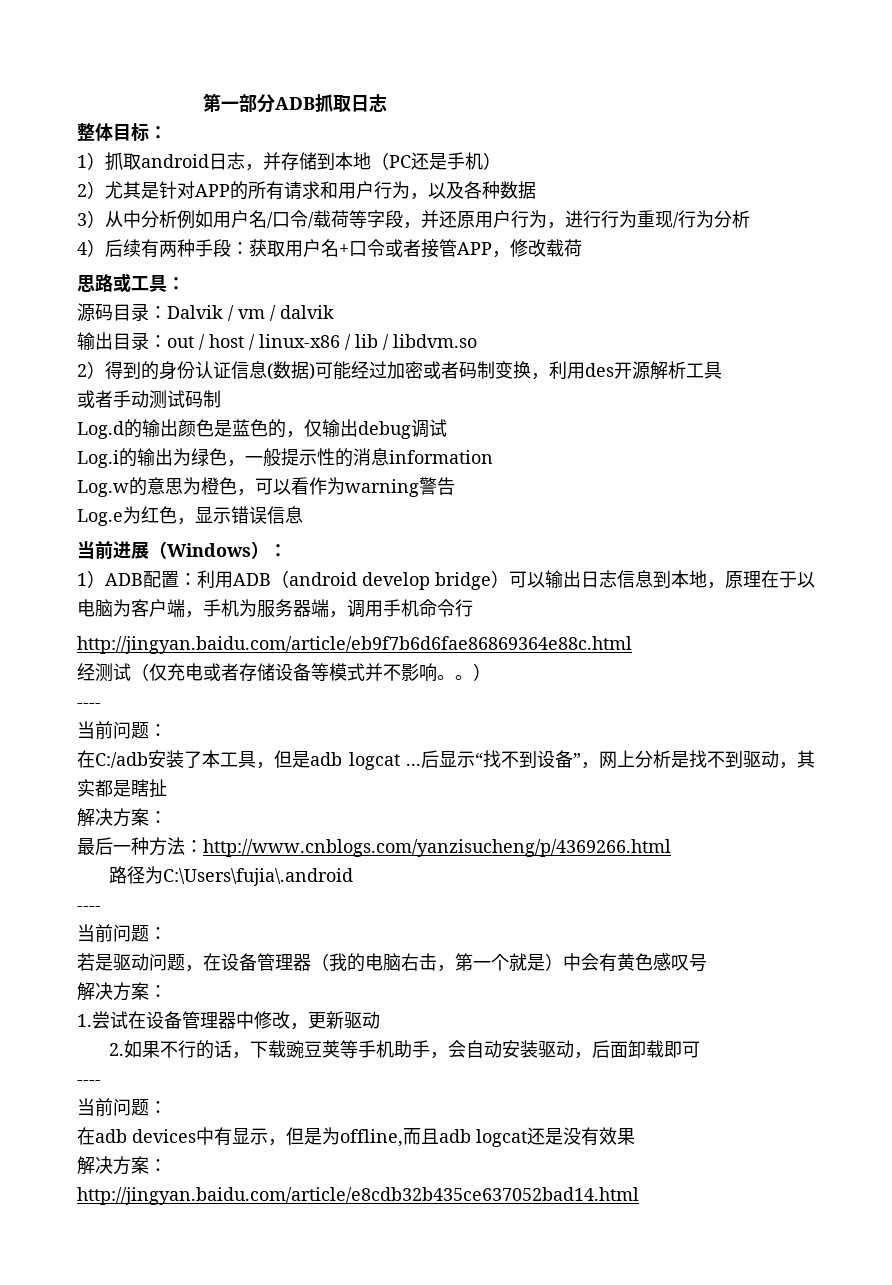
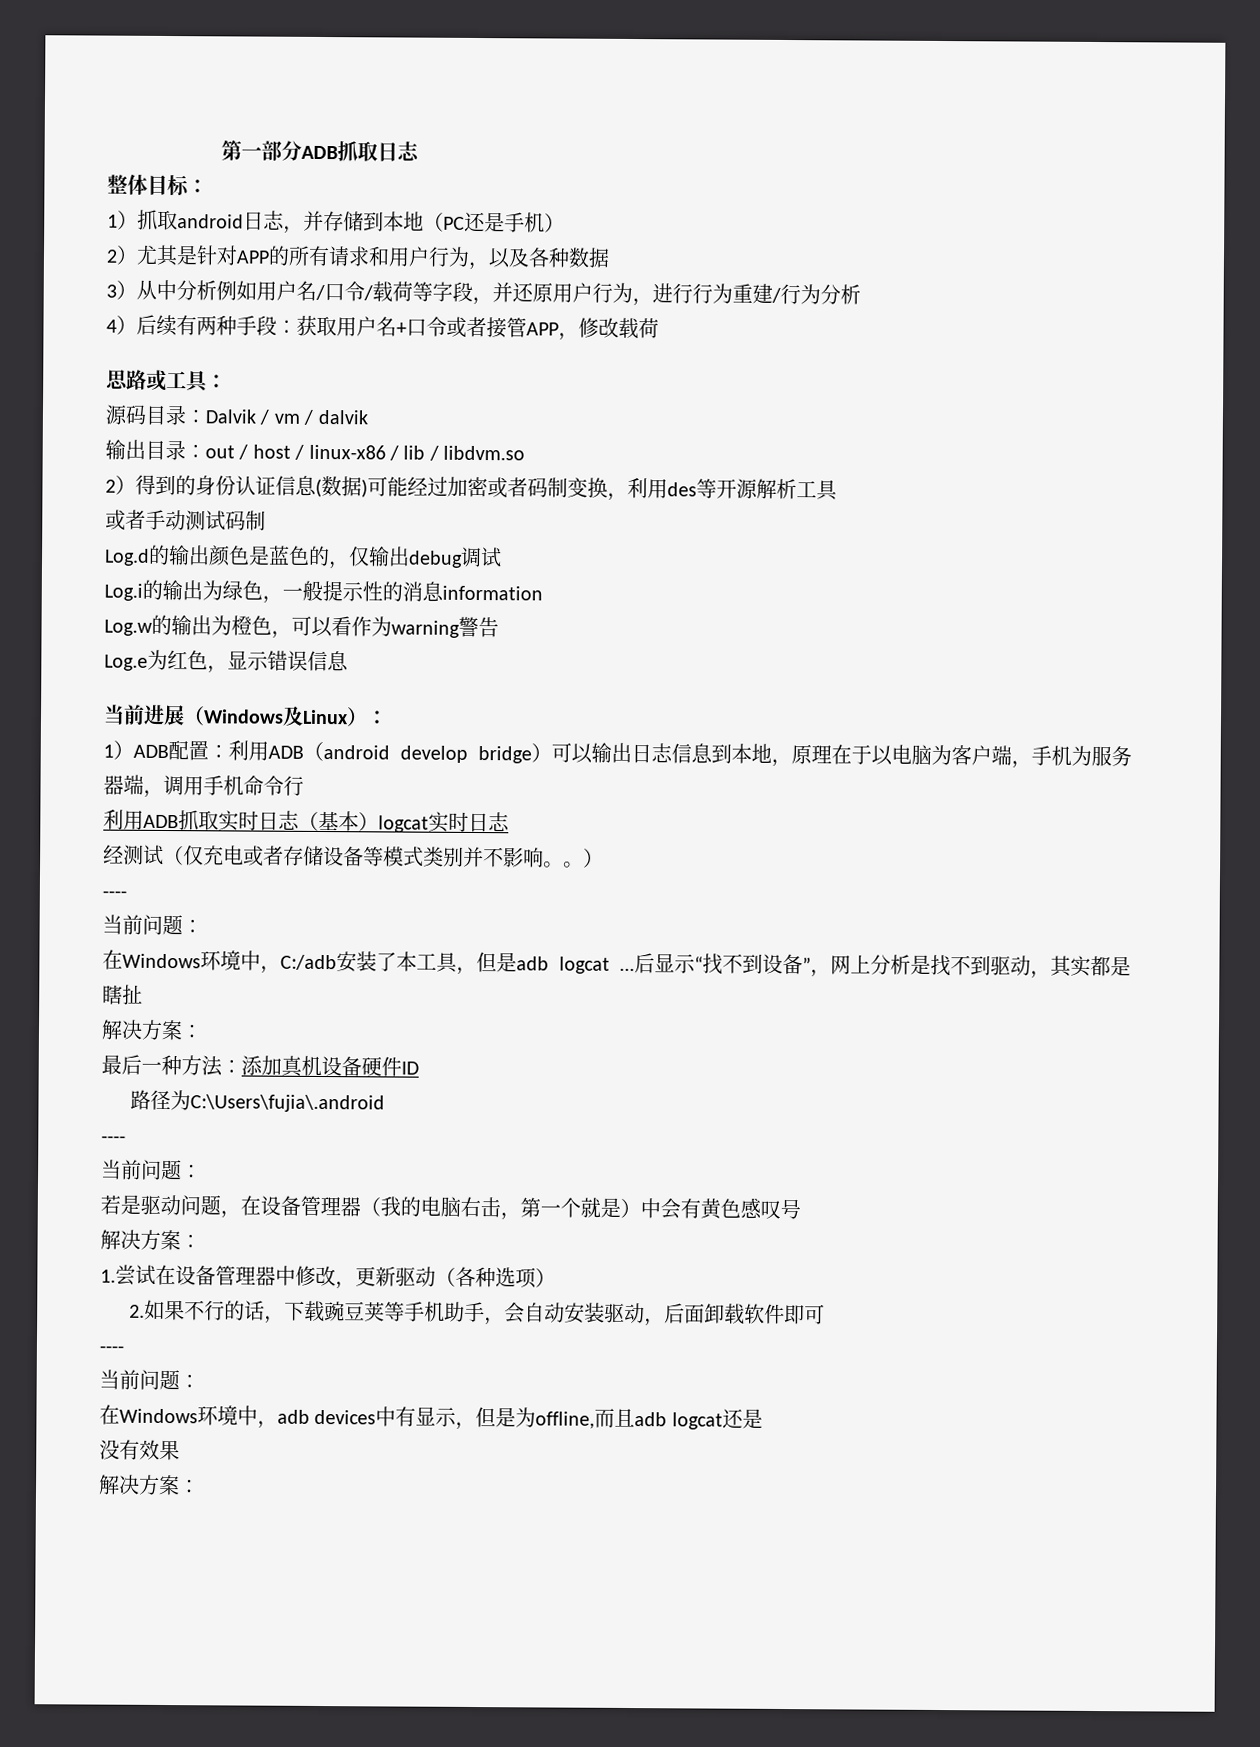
- 3）从中分析例如用户名/口令/载荷等字段，并还原用户行为，进行行为重现/行为分析
+ 3）从中分析例如用户名/口令/载荷等字段，并还原用户行为，进行行为重建/行为分析
- 2）得到的身份认证信息(数据)可能经过加密或者码制变换，利用des开源解析工具
+ 2）得到的身份认证信息(数据)可能经过加密或者码制变换，利用des等开源解析工具
- Log.w的意思为橙色，可以看作为warning警告
+ Log.w的输出为橙色，可以看作为warning警告
- 当前进展（Windows）：
+ 当前进展（Windows及Linux）：
- http://jingyan.baidu.com/article/eb9f7b6d6fae86869364e88c.html
+ 利用ADB抓取实时日志（基本）logcat实时日志
- 经测试（仅充电或者存储设备等模式并不影响。
+ 经测试（仅充电或者存储设备等模式类别并不影响。
- 在C:/adb安装了本工具，但是adb logcat ...
+ 在Windows环境中，C:/adb安装了本工具，但是adb logcat ...
- 最后一种方法：http://www.cnblogs.com/yanzisucheng/p/4369266.html
+ 最后一种方法：添加真机设备硬件ID
- 1.尝试在设备管理器中修改，更新驱动
+ 1.尝试在设备管理器中修改，更新驱动（各种选项）
- 2.如果不行的话，下载豌豆荚等手机助手，会自动安装驱动，后面卸载即可
+ 2.如果不行的话，下载豌豆荚等手机助手，会自动安装驱动，后面卸载软件即可
- 在adb devices中有显示，但是为offline,而且adb logcat还是没有效果
+ 在Windows环境中，adb devices中有显示，但是为offline,而且adb logcat还是
+ 没有效果
- http://jingyan.baidu.com/article/e8cdb32b435ce637052bad14.html

